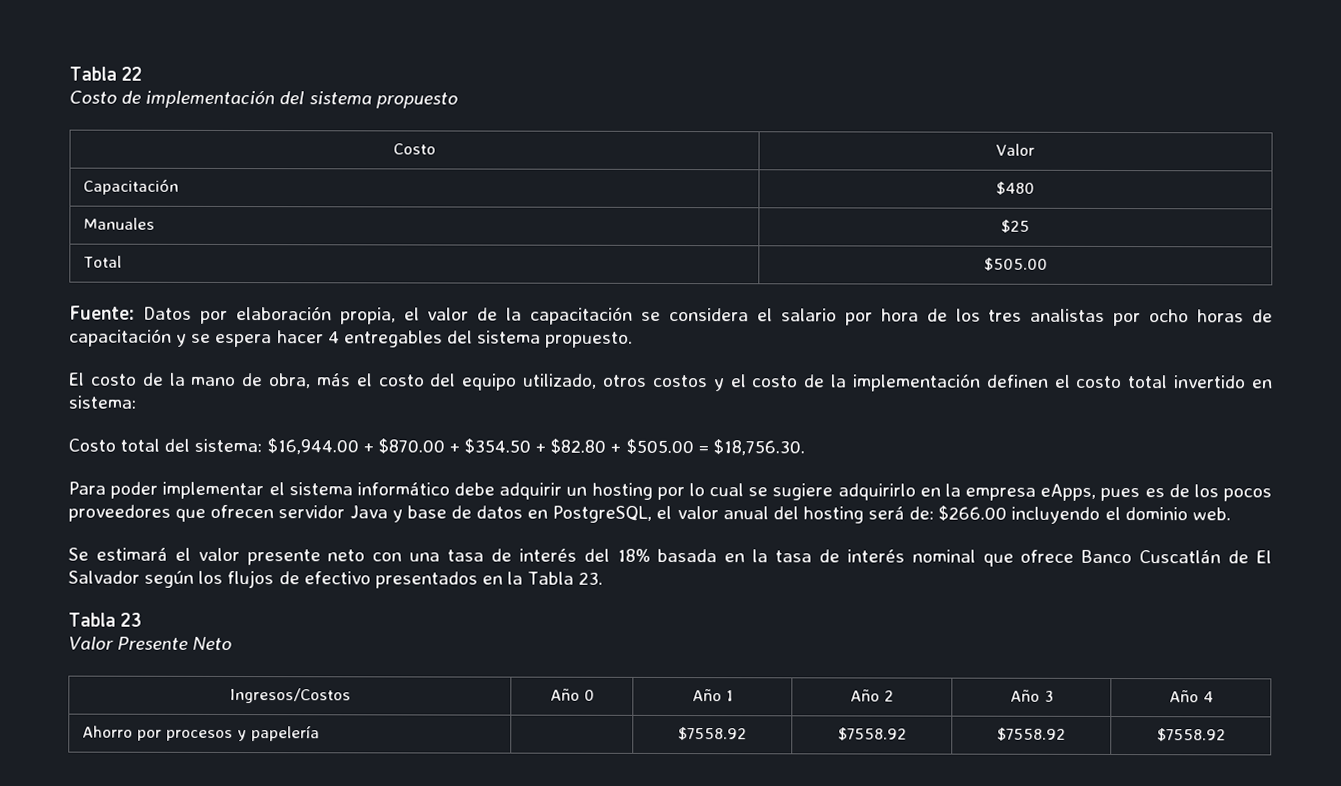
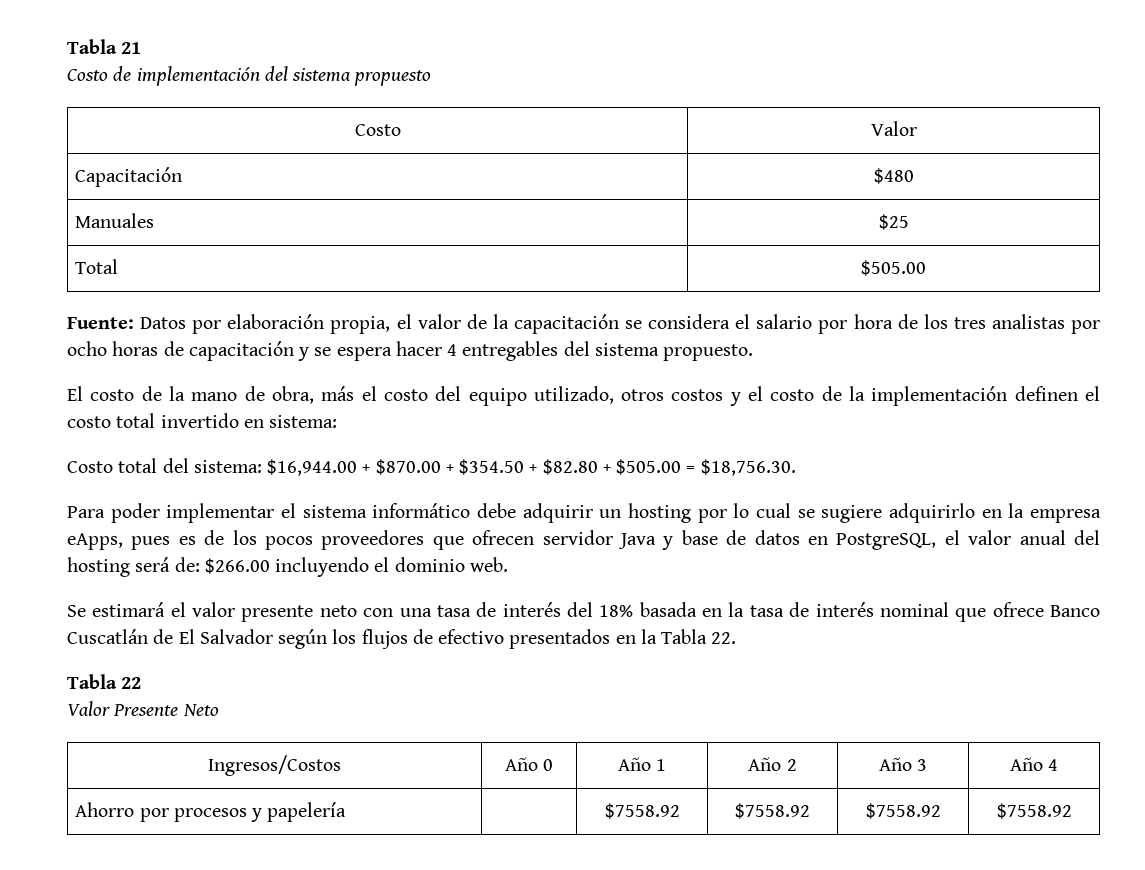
- Tabla 22
+ Tabla 21
- Se estimará el valor presente neto con una tasa de interés del 18% basada en la tasa de interés nominal que ofrece Banco Cuscatlán de El Salvador según los flujos de efectivo presentados en la Tabla 23.
- Tabla 23
+ Se estimará el valor presente neto con una tasa de interés del 18% basada en la tasa de interés nominal que ofrece Banco Cuscatlán de El Salvador según los flujos de efectivo presentados en la Tabla 22.
+ Tabla 22

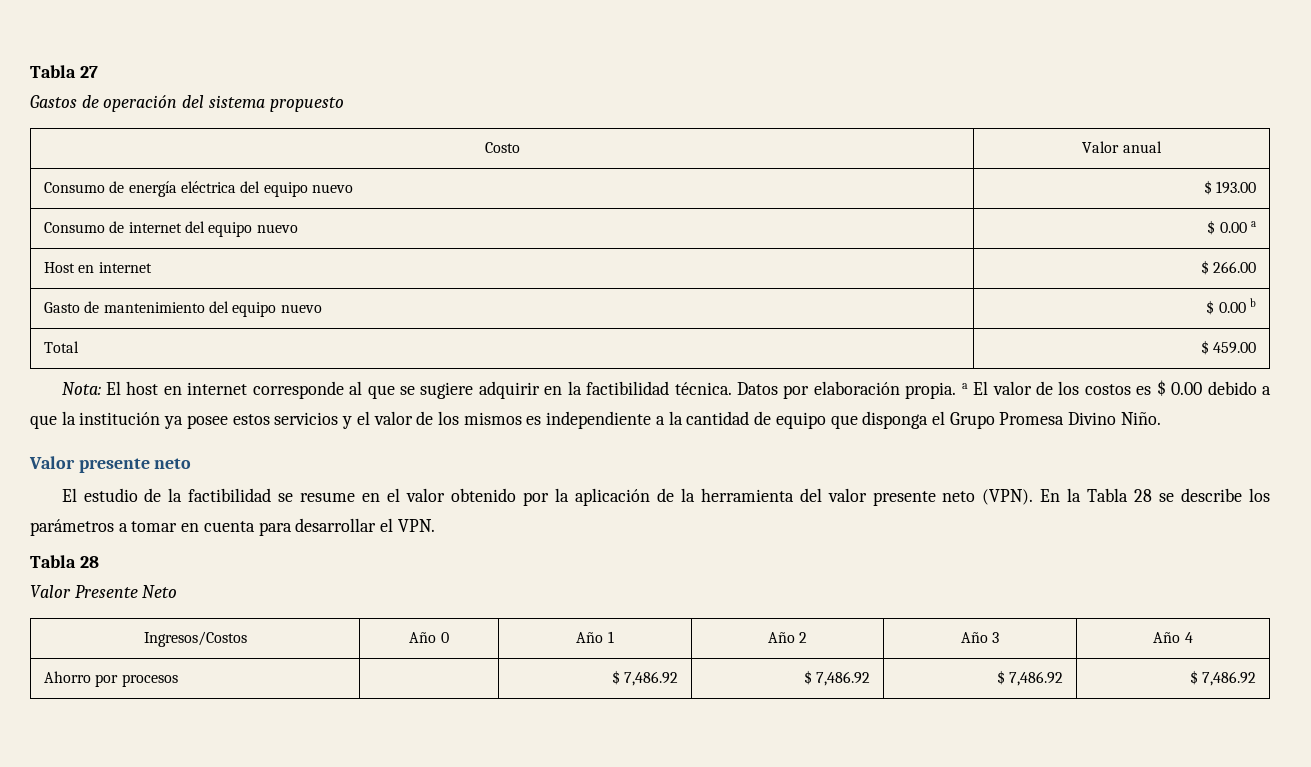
- Tabla 21
- Costo de implementación del sistema propuesto
+ Tabla 27
+ Gastos de operación del sistema propuesto
- Costo | Valor
- Capacitación | $480
- Manuales | $25
- Total | $505.00
- Fuente: Datos por elaboración propia, el valor de la capacitación se considera el salario por hora de los tres analistas por ocho horas de capacitación y se espera hacer 4 entregables del sistema propuesto.
- El costo de la mano de obra, más el costo del equipo utilizado, otros costos y el costo de la implementación definen el costo total invertido en sistema:
- Costo total del sistema: $16,944.00 + $870.00 + $354.50 + $82.80 + $505.00 = $18,756.30.
- Para poder implementar el sistema informático debe adquirir un hosting por lo cual se sugiere adquirirlo en la empresa eApps, pues es de los pocos proveedores que ofrecen servidor Java y base de datos en PostgreSQL, el valor anual del hosting será de: $266.00 incluyendo el dominio web.
- Se estimará el valor presente neto con una tasa de interés del 18% basada en la tasa de interés nominal que ofrece Banco Cuscatlán de El Salvador según los flujos de efectivo presentados en la Tabla 22.
- Tabla 22
+ Costo | Valor anual
+ Consumo de energía eléctrica del equipo nuevo | $ 193.00
+ Consumo de internet del equipo nuevo | $ 0.00 a
+ Host en internet | $ 266.00
+ Gasto de mantenimiento del equipo nuevo | $ 0.00 b
+ Total | $ 459.00
+ Nota: El host en internet corresponde al que se sugiere adquirir en la factibilidad técnica. Datos por elaboración propia. a El valor de los costos es $ 0.00 debido a que la institución ya posee estos servicios y el valor de los mismos es independiente a la cantidad de equipo que disponga el Grupo Promesa Divino Niño.
+ Valor presente neto
+ El estudio de la factibilidad se resume en el valor obtenido por la aplicación de la herramienta del valor presente neto (VPN). En la Tabla 28 se describe los parámetros a tomar en cuenta para desarrollar el VPN.
+ Tabla 28
- Ahorro por procesos y papelería | | $7558.92 | $7558.92 | $7558.92 | $7558.92
+ Ahorro por procesos | | $ 7,486.92 | $ 7,486.92 | $ 7,486.92 | $ 7,486.92

